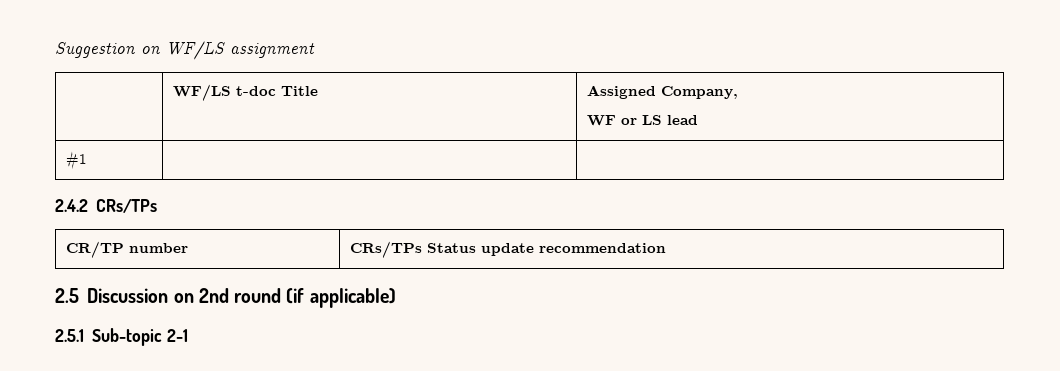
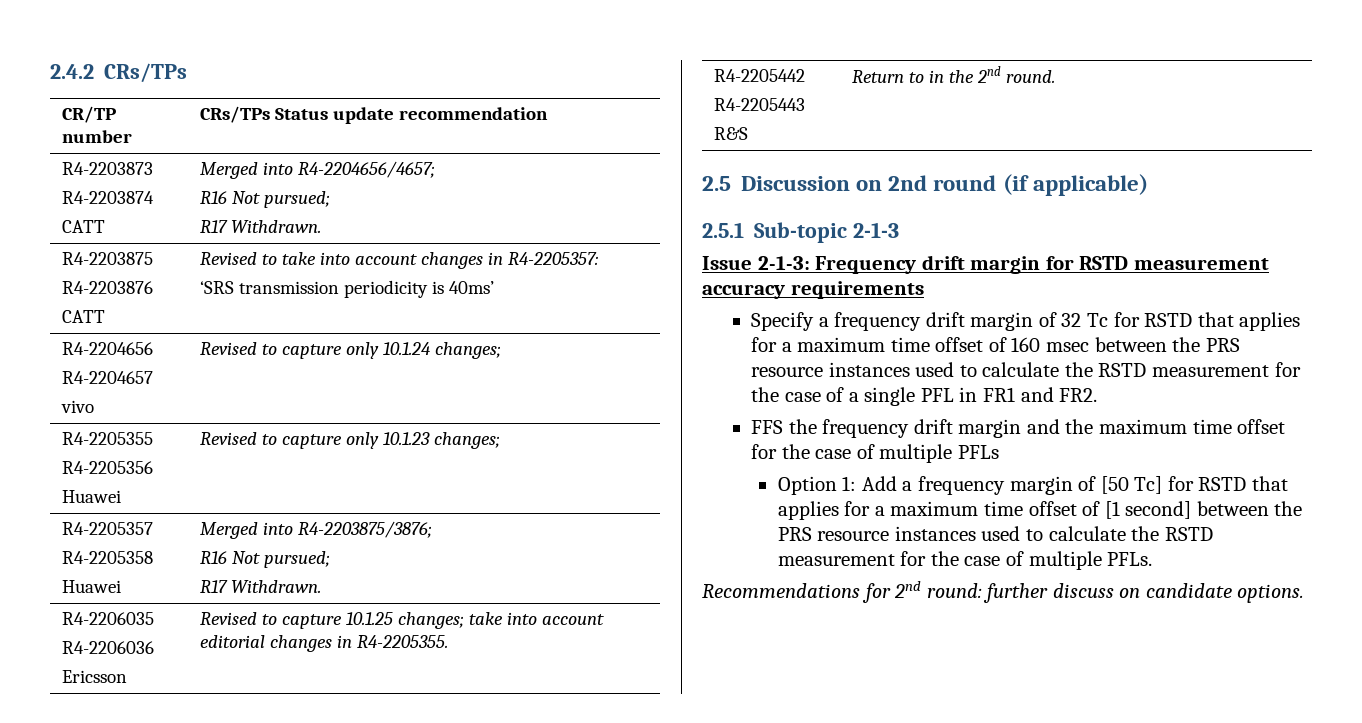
- Suggestion on WF/LS assignment
- | WF/LS t-doc Title | Assigned Company,
- WF or LS lead
- #1 | |
+ R4-2203873
+ R4-2203874
+ CATT | Merged into R4-2204656/4657;
+ R16 Not pursued;
+ R17 Withdrawn.
+ R4-2203875
+ R4-2203876
+ CATT | Revised to take into account changes in R4-2205357:
+ ‘SRS transmission periodicity is 40ms’
+ R4-2204656
+ R4-2204657
+ vivo | Revised to capture only 10.1.24 changes;
+ R4-2205355
+ R4-2205356
+ Huawei | Revised to capture only 10.1.23 changes;
+ R4-2205357
+ R4-2205358
+ Huawei | Merged into R4-2203875/3876;
+ R16 Not pursued;
+ R17 Withdrawn.
+ R4-2206035
+ R4-2206036
+ Ericsson | Revised to capture 10.1.25 changes; take into account editorial changes in R4-2205355.
+ R4-2205442
+ R4-2205443
+ R&S | Return to in the 2nd round.
- 2.5.1 Sub-topic 2-1
+ 2.5.1 Sub-topic 2-1-3
+ Issue 2-1-3: Frequency drift margin for RSTD measurement accuracy requirements
+ Specify a frequency drift margin of 32 Tc for RSTD that applies for a maximum time offset of 160 msec between the PRS resource instances used to calculate the RSTD measurement for the case of a single PFL in FR1 and FR2.
+ FFS the frequency drift margin and the maximum time offset for the case of multiple PFLs
+ Option 1: Add a frequency margin of [50 Tc] for RSTD that applies for a maximum time offset of [1 second] between the PRS resource instances used to calculate the RSTD measurement for the case of multiple PFLs.
+ Recommendations for 2nd round: further discuss on candidate options.

